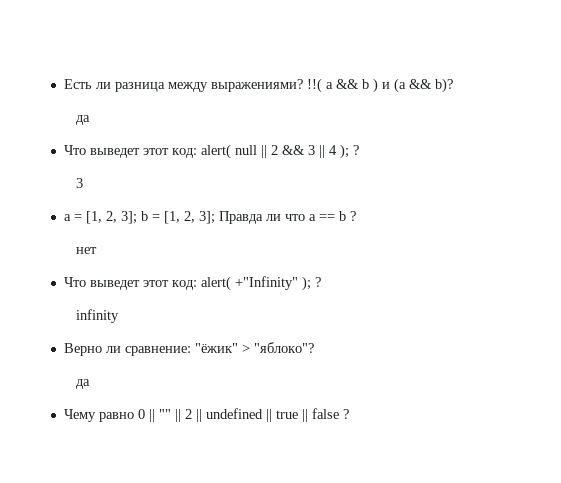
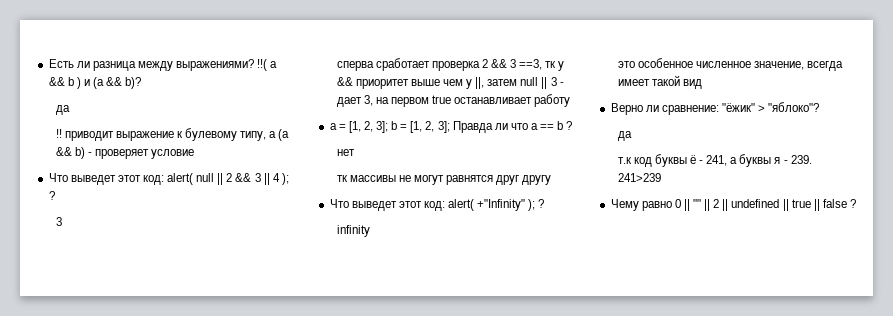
+ !! приводит выражение к булевому типу, а (a && b) - проверяет условие
+ сперва сработает проверка 2 && 3 ==3, тк у && приоритет выше чем у ||, затем null || 3 - дает 3, на первом true останавливает работу
+ тк массивы не могут равнятся друг другу
+ это особенное численное значение, всегда имеет такой вид
+ т.к код буквы ё - 241, а буквы я - 239. 241>239

